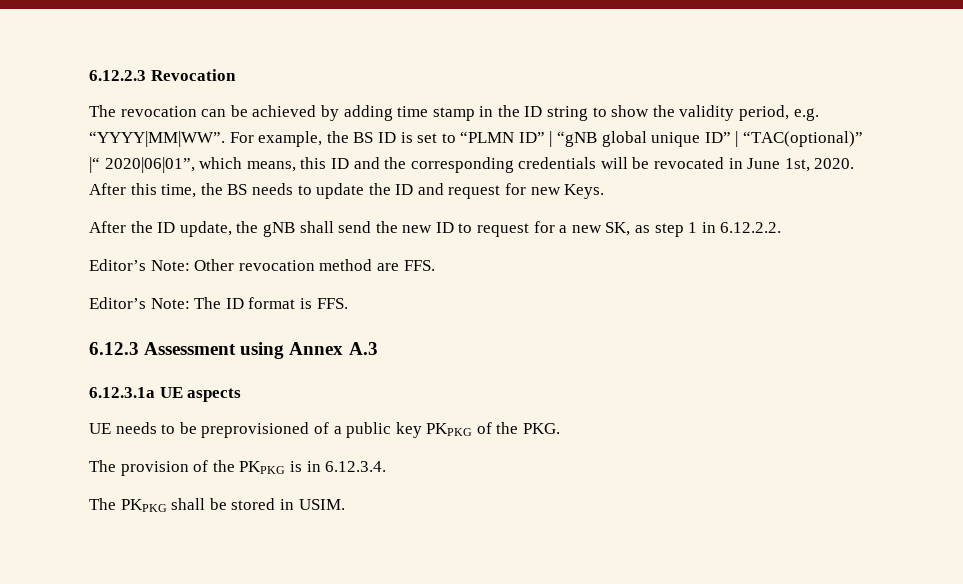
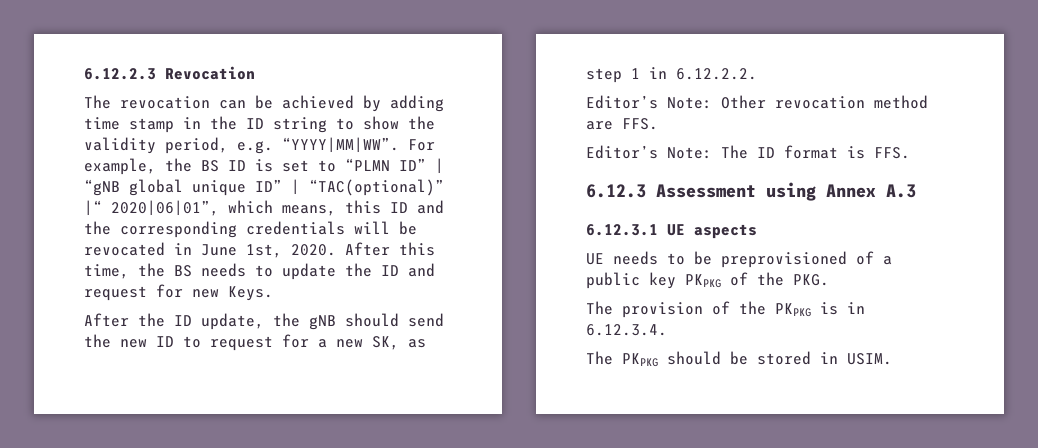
- After the ID update, the gNB shall send the new ID to request for a new SK, as step 1 in 6.12.2.2.
+ After the ID update, the gNB should send the new ID to request for a new SK, as step 1 in 6.12.2.2.
- 6.12.3.1a UE aspects
+ 6.12.3.1 UE aspects
- The PKPKG shall be stored in USIM.
+ The PKPKG should be stored in USIM.

